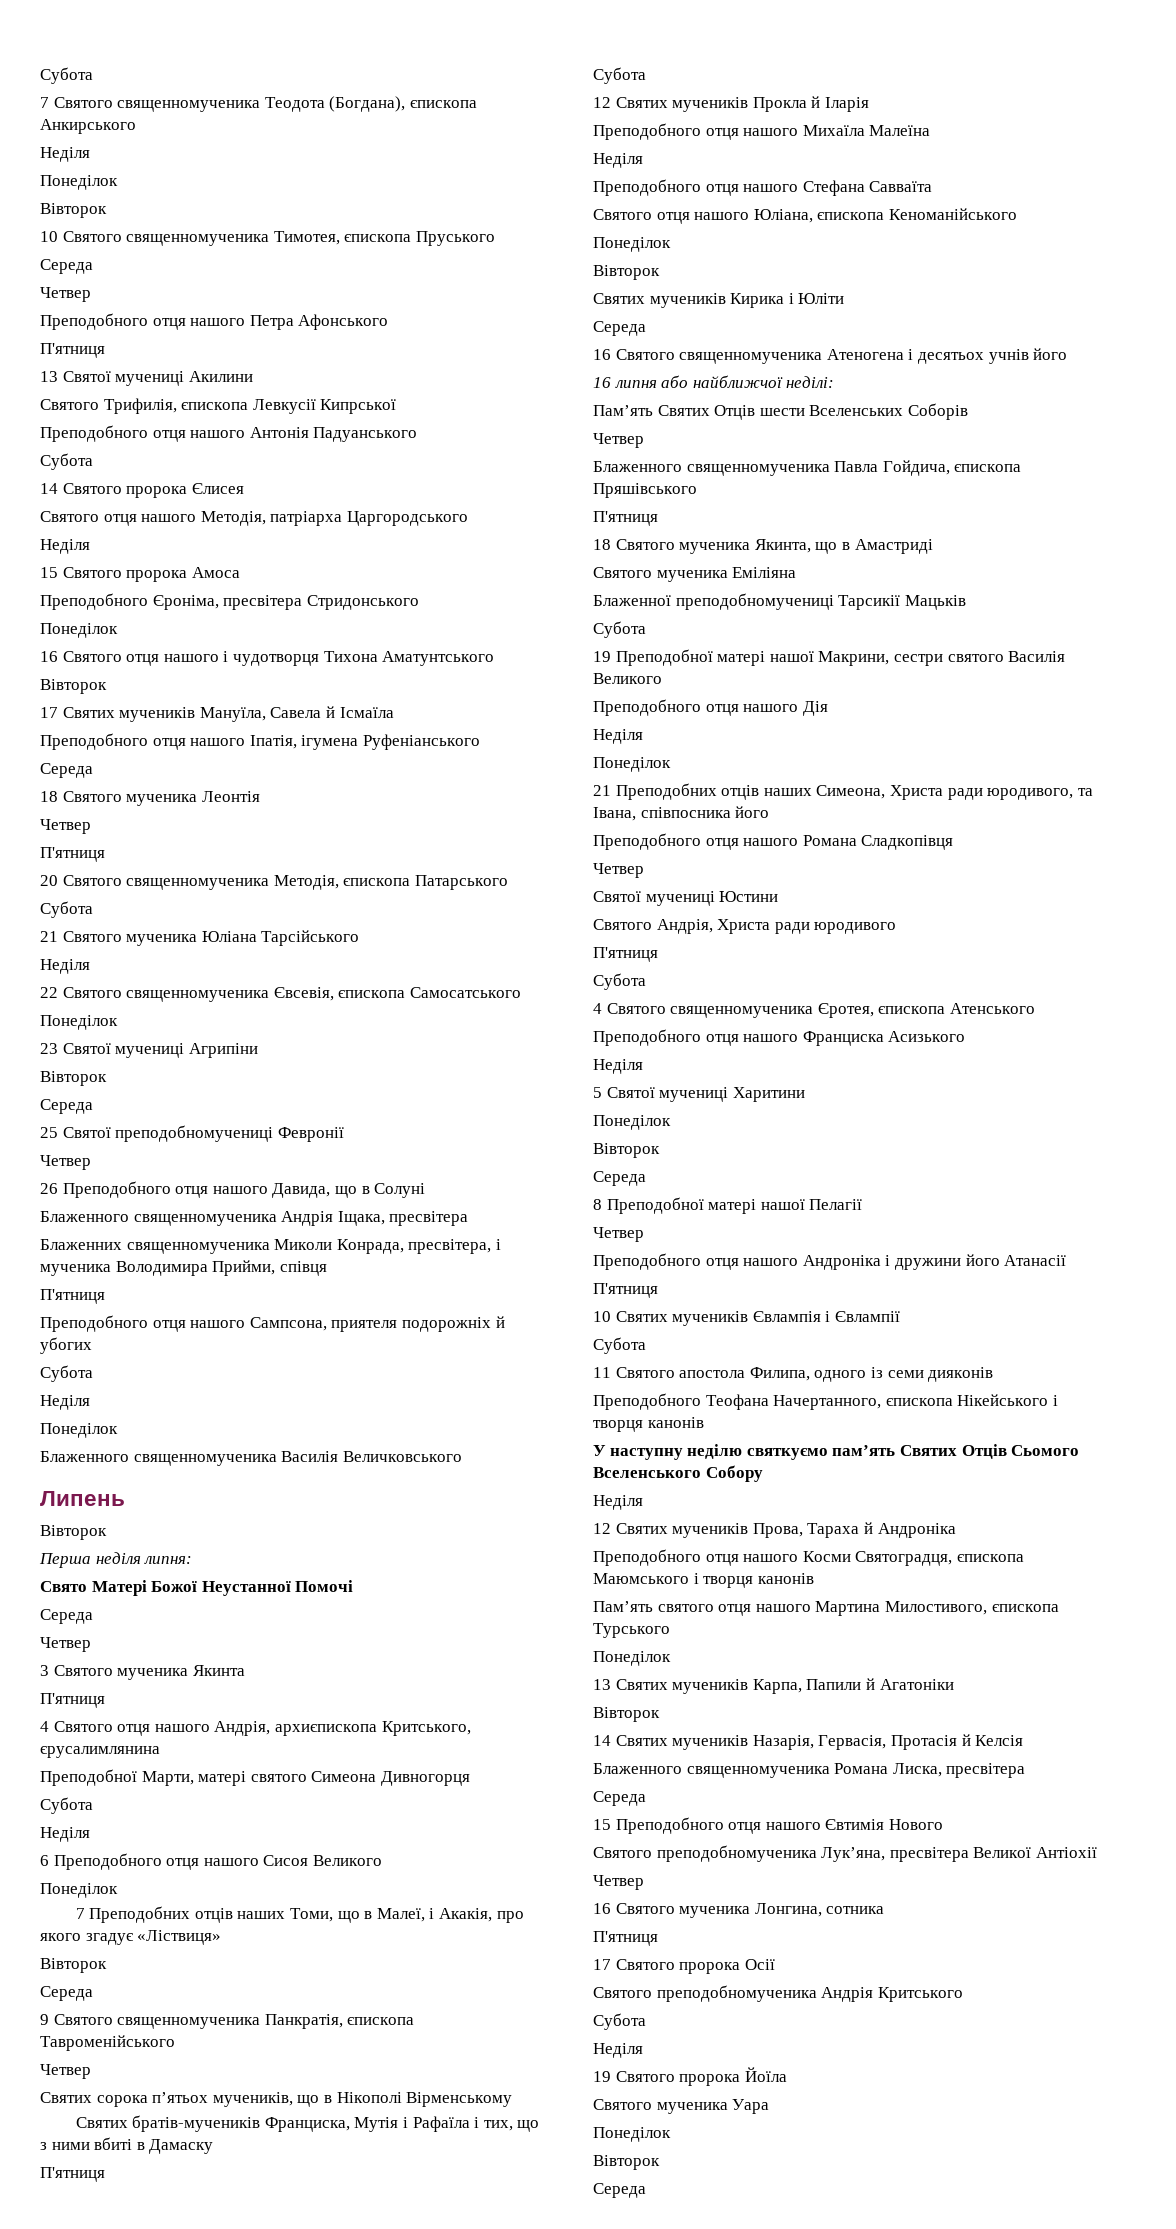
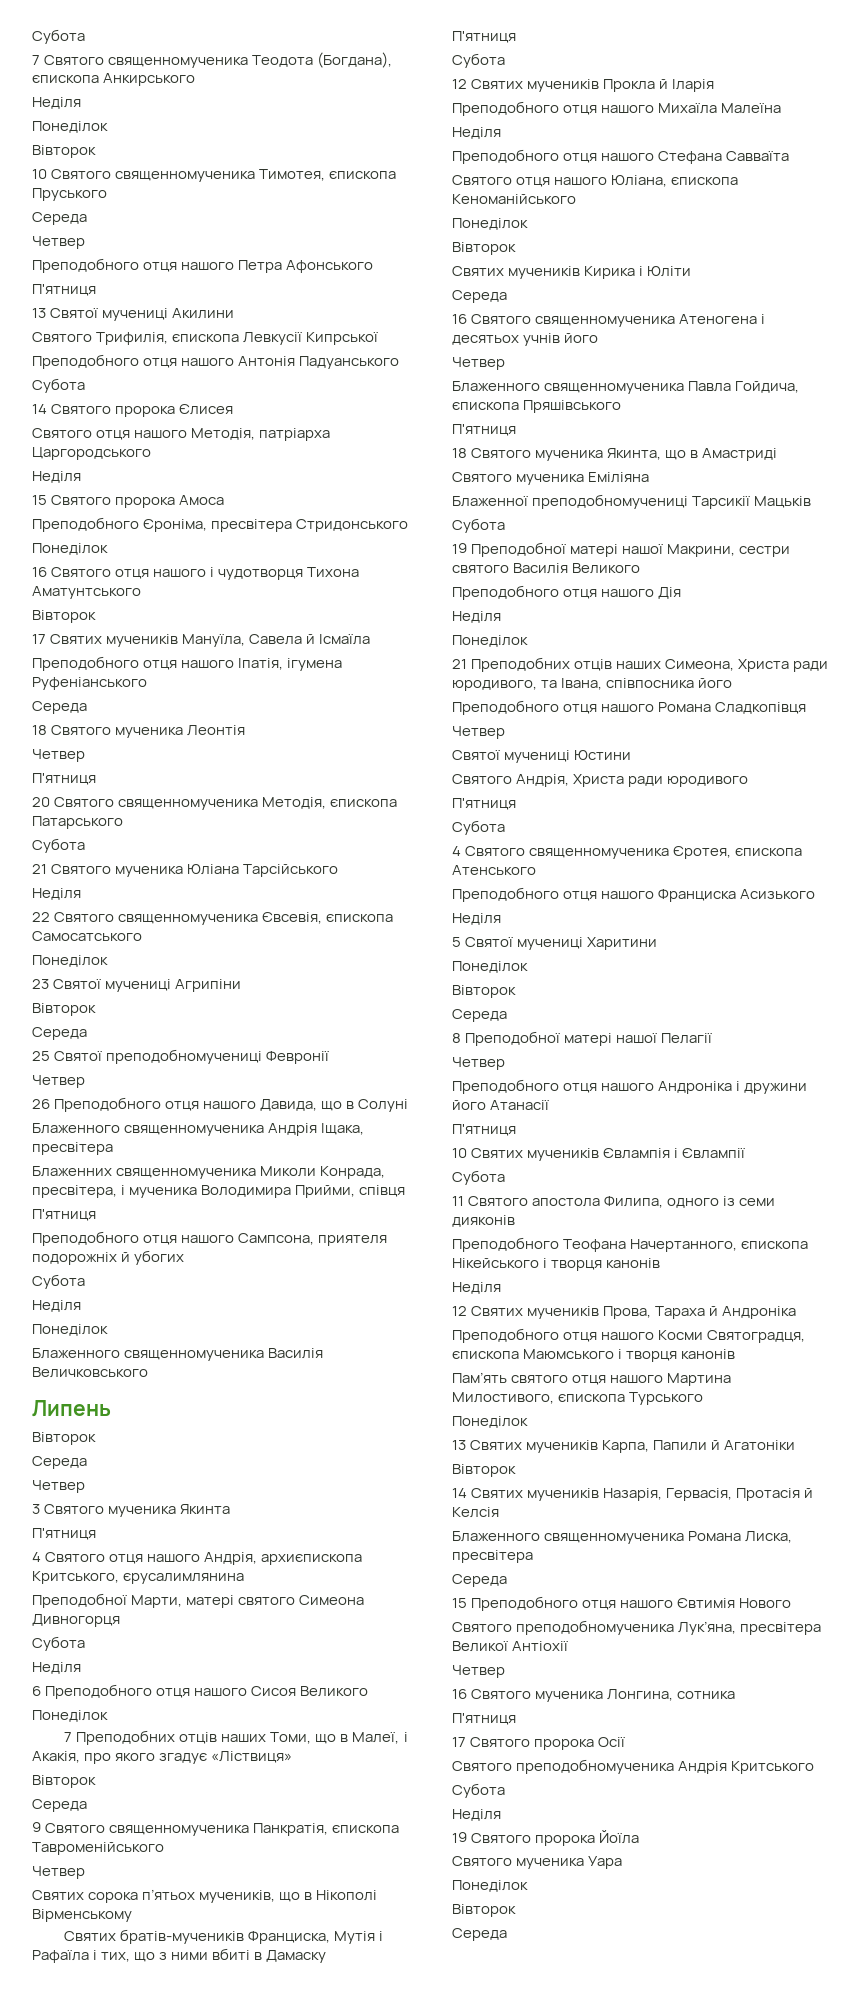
- Перша неділя липня:
- Свято Матері Божої Неустанної Помочі
- 16 липня або найближчої неділі:
- Пам’ять Святих Отців шести Вселенських Соборів
- У наступну неділю святкуємо пам’ять Святих Отців Сьомого Вселенського Собору

